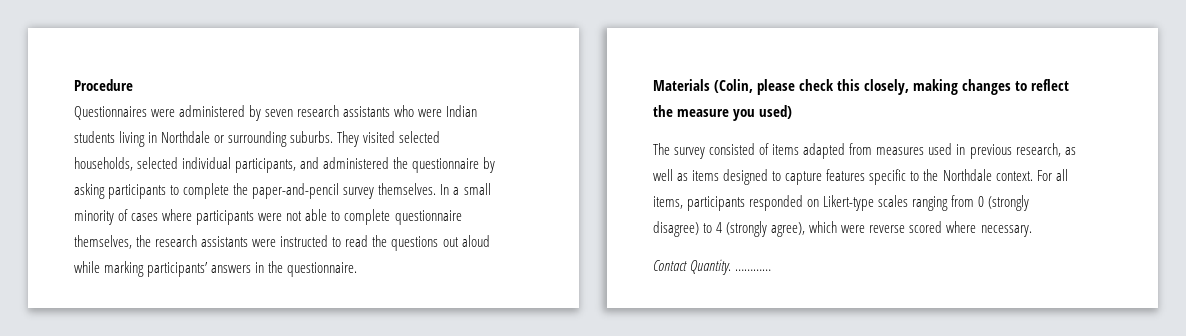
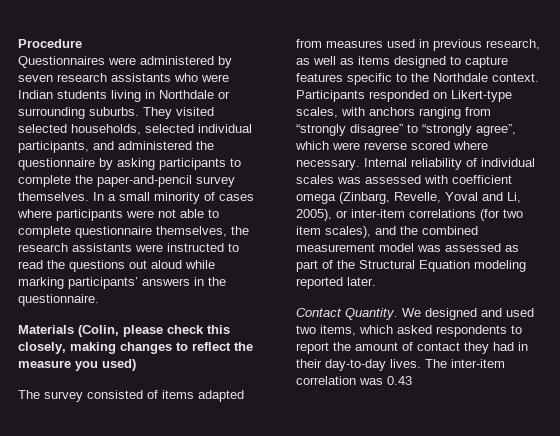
- For all items, participants responded on Likert-type scales ranging from 0 (strongly disagree) to 4 (strongly agree), which were reverse scored where necessary.
- Contact Quantity. …………
+ Participants responded on Likert-type scales, with anchors ranging from “strongly disagree” to “strongly agree”, which were reverse scored where necessary. Internal reliability of individual scales was assessed with coefficient omega (Zinbarg, Revelle, Yoval and Li, 2005), or inter-item correlations (for two item scales), and the combined measurement model was assessed as part of the Structural Equation modeling reported later.
+ Contact Quantity. We designed and used two items, which asked respondents to report the amount of contact they had in their day-to-day lives. The inter-item correlation was 0.43

